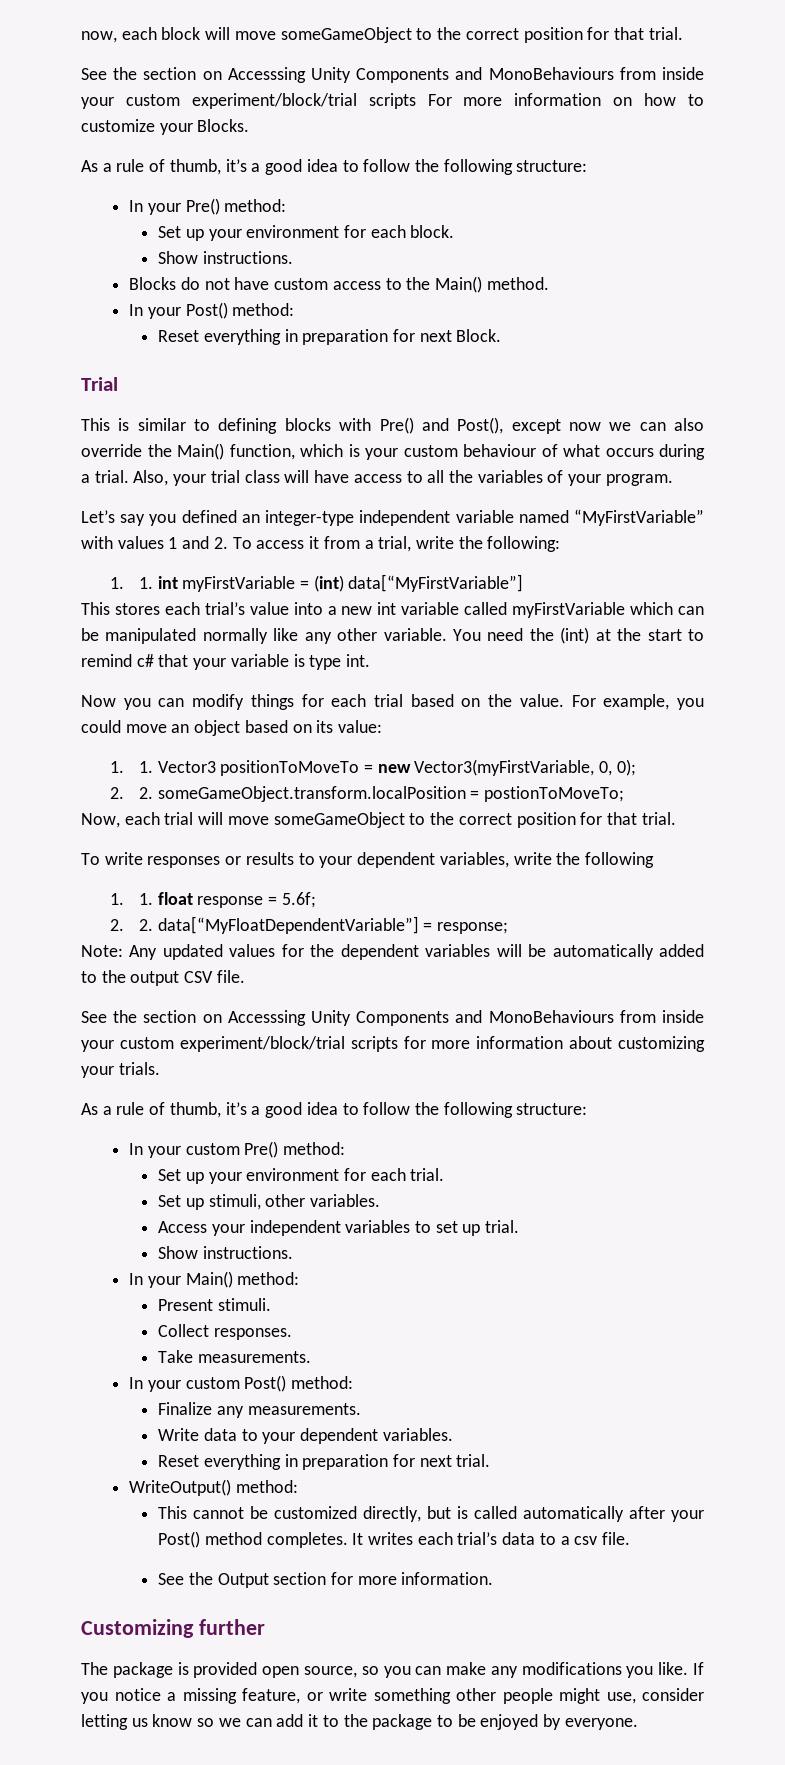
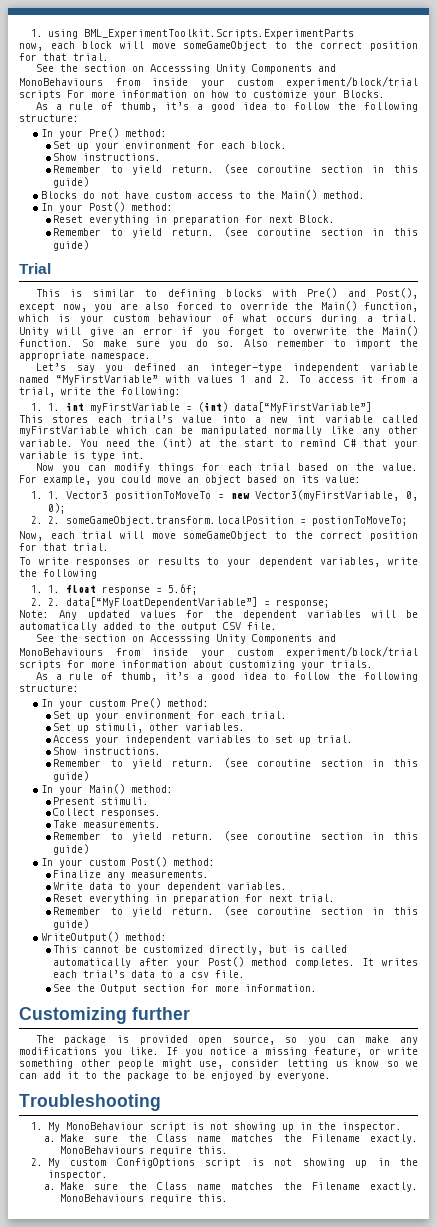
+ 1. using BML_ExperimentToolkit.Scripts.ExperimentParts
  Set up your environment for each block.
  Show instructions.
+ Remember to yield return. (see coroutine section in this guide)
  Reset everything in preparation for next Block.
+ Remember to yield return. (see coroutine section in this guide)
- This is similar to defining blocks with Pre() and Post(), except now we can also override the Main() function, which is your custom behaviour of what occurs during a trial.
+ This is similar to defining blocks with Pre() and Post(), except now, you are also forced to override the Main() function, which is your custom behaviour of what occurs during a trial.
- Also, your trial class will have access to all the variables of your program.
+ Unity will give an error if you forget to overwrite the Main() function. So make sure you do so. Also remember to import the appropriate namespace.
- You need the (int) at the start to remind c# that your variable is type int.
+ You need the (int) at the start to remind C# that your variable is type int.
  Access your independent variables to set up trial.
  Show instructions.
+ Remember to yield return. (see coroutine section in this guide)
  Take measurements.
+ Remember to yield return. (see coroutine section in this guide)
  Reset everything in preparation for next trial.
+ Remember to yield return. (see coroutine section in this guide)
+ Troubleshooting
+ 1. My MonoBehaviour script is not showing up in the inspector.
+ a. Make sure the Class name matches the Filename exactly. MonoBehaviours require this.
+ 2. My custom ConfigOptions script is not showing up in the inspector.
+ a. Make sure the Class name matches the Filename exactly. MonoBehaviours require this.

